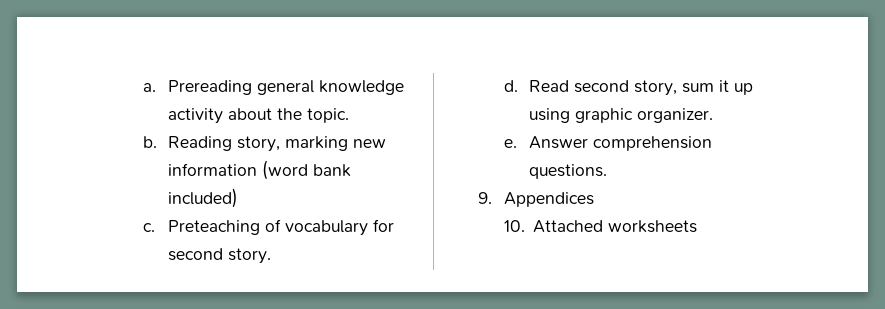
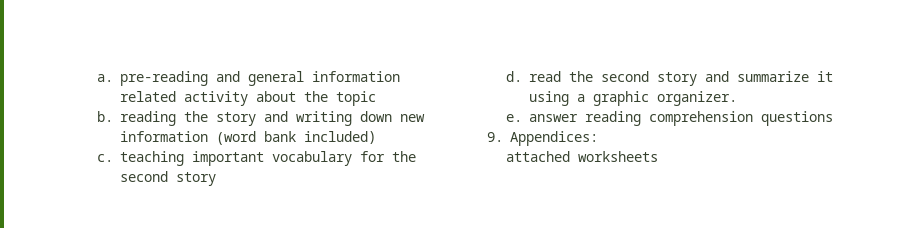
- a. Prereading general knowledge activity about the topic.
+ a. pre-reading and general information related activity about the topic
- b. Reading story, marking new information (word bank included)
+ b. reading the story and writing down new information (word bank included)
- c. Preteaching of vocabulary for second story.
- d. Read second story, sum it up using graphic organizer.
- e. Answer comprehension questions.
- 9. Appendices
- 10. Attached worksheets
+ c. teaching important vocabulary for the second story
+ d. read the second story and summarize it using a graphic organizer.
+ e. answer reading comprehension questions
+ 9. Appendices:
+ attached worksheets

